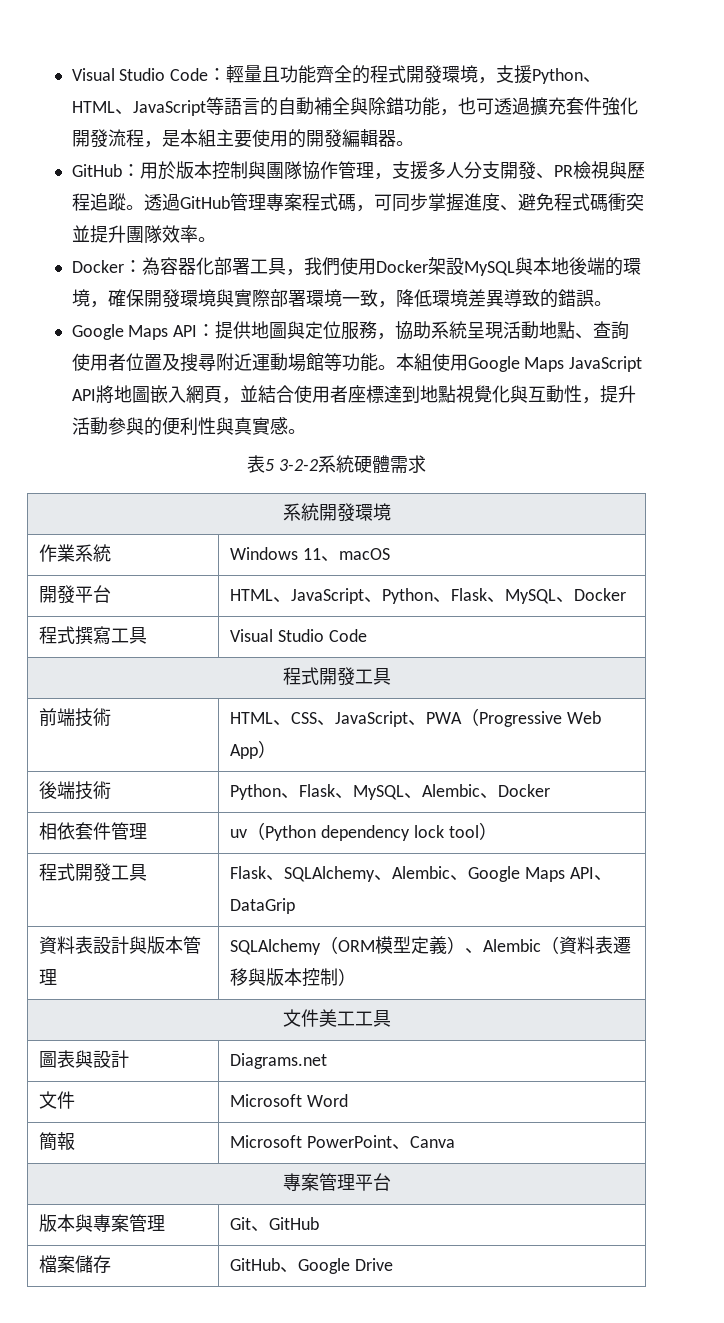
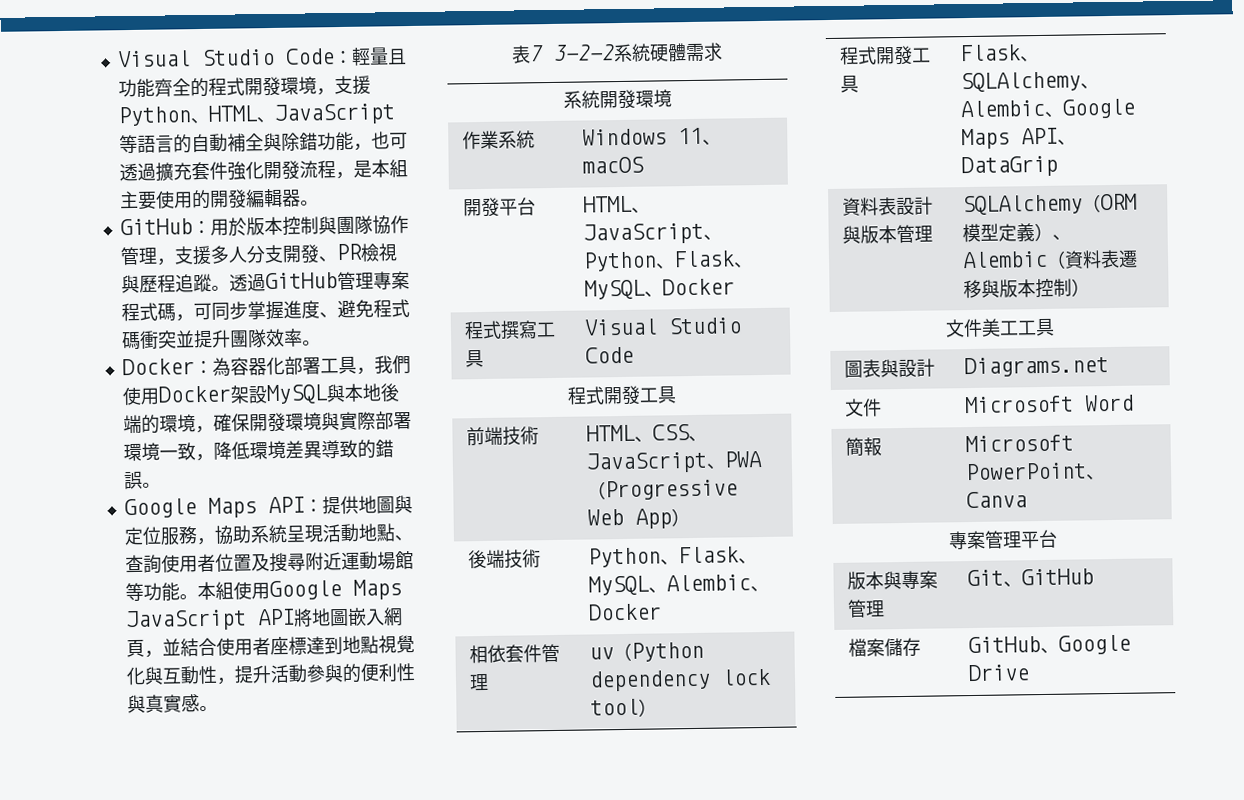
- 表5 3-2-2系統硬體需求
+ 表7 3-2-2系統硬體需求

